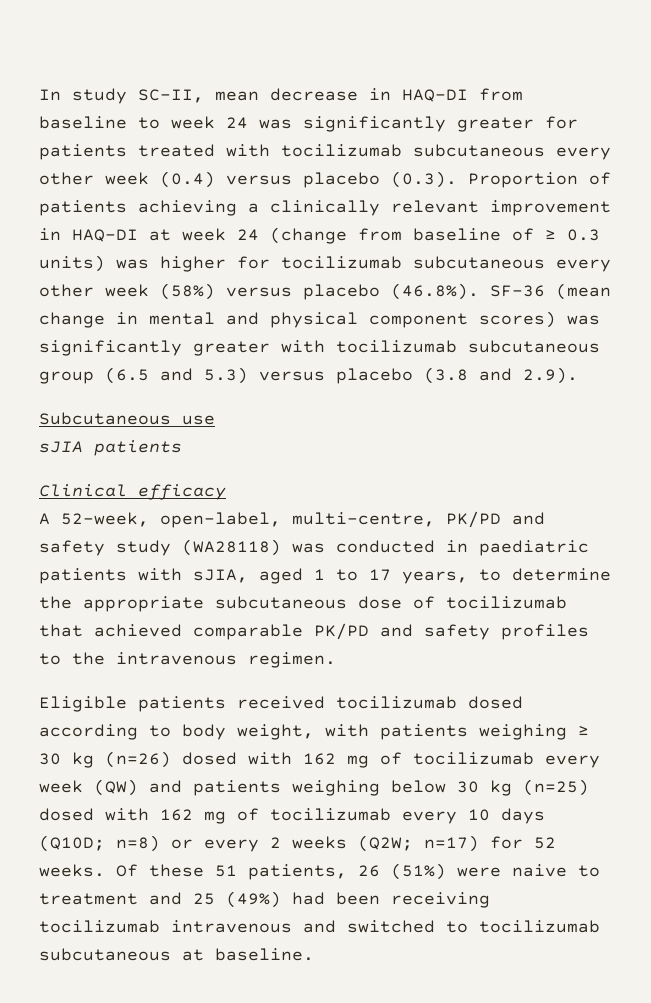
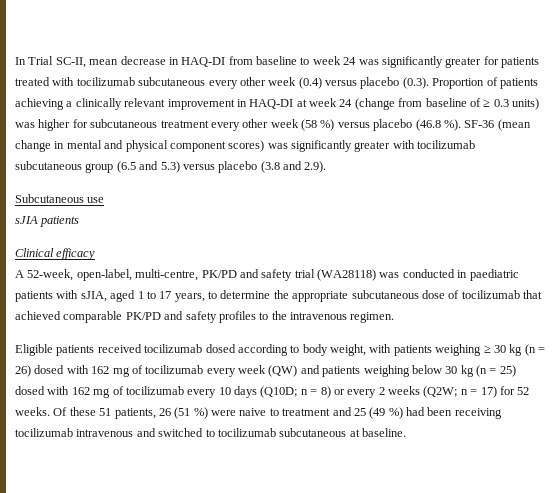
- In study SC-II, mean decrease in HAQ-DI from baseline to week 24 was significantly greater for patients treated with tocilizumab subcutaneous every other week (0.4) versus placebo (0.3). Proportion of patients achieving a clinically relevant improvement in HAQ-DI at week 24 (change from baseline of ≥ 0.3 units) was higher for tocilizumab subcutaneous every other week (58%) versus placebo (46.8%). SF-36 (mean change in mental and physical component scores) was significantly greater with tocilizumab subcutaneous group (6.5 and 5.3) versus placebo (3.8 and 2.9).
+ In Trial SC-II, mean decrease in HAQ-DI from baseline to week 24 was significantly greater for patients treated with tocilizumab subcutaneous every other week (0.4) versus placebo (0.3). Proportion of patients achieving a clinically relevant improvement in HAQ-DI at week 24 (change from baseline of ≥ 0.3 units) was higher for subcutaneous treatment every other week (58 %) versus placebo (46.8 %). SF-36 (mean change in mental and physical component scores) was significantly greater with tocilizumab subcutaneous group (6.5 and 5.3) versus placebo (3.8 and 2.9).
- A 52-week, open-label, multi-centre, PK/PD and safety study (WA28118) was conducted in paediatric patients with sJIA, aged 1 to 17 years, to determine the appropriate subcutaneous dose of tocilizumab that achieved comparable PK/PD and safety profiles to the intravenous regimen.
+ A 52-week, open-label, multi-centre, PK/PD and safety trial (WA28118) was conducted in paediatric patients with sJIA, aged 1 to 17 years, to determine the appropriate subcutaneous dose of tocilizumab that achieved comparable PK/PD and safety profiles to the intravenous regimen.
- Eligible patients received tocilizumab dosed according to body weight, with patients weighing ≥ 30 kg (n=26) dosed with 162 mg of tocilizumab every week (QW) and patients weighing below 30 kg (n=25) dosed with 162 mg of tocilizumab every 10 days (Q10D; n=8) or every 2 weeks (Q2W; n=17) for 52 weeks.
+ Eligible patients received tocilizumab dosed according to body weight, with patients weighing ≥ 30 kg (n = 26) dosed with 162 mg of tocilizumab every week (QW) and patients weighing below 30 kg (n = 25) dosed with 162 mg of tocilizumab every 10 days (Q10D; n = 8) or every 2 weeks (Q2W; n = 17) for 52 weeks.
- Of these 51 patients, 26 (51%) were naive to treatment and 25 (49%) had been receiving tocilizumab intravenous and switched to tocilizumab subcutaneous at baseline.
+ Of these 51 patients, 26 (51 %) were naive to treatment and 25 (49 %) had been receiving tocilizumab intravenous and switched to tocilizumab subcutaneous at baseline.

